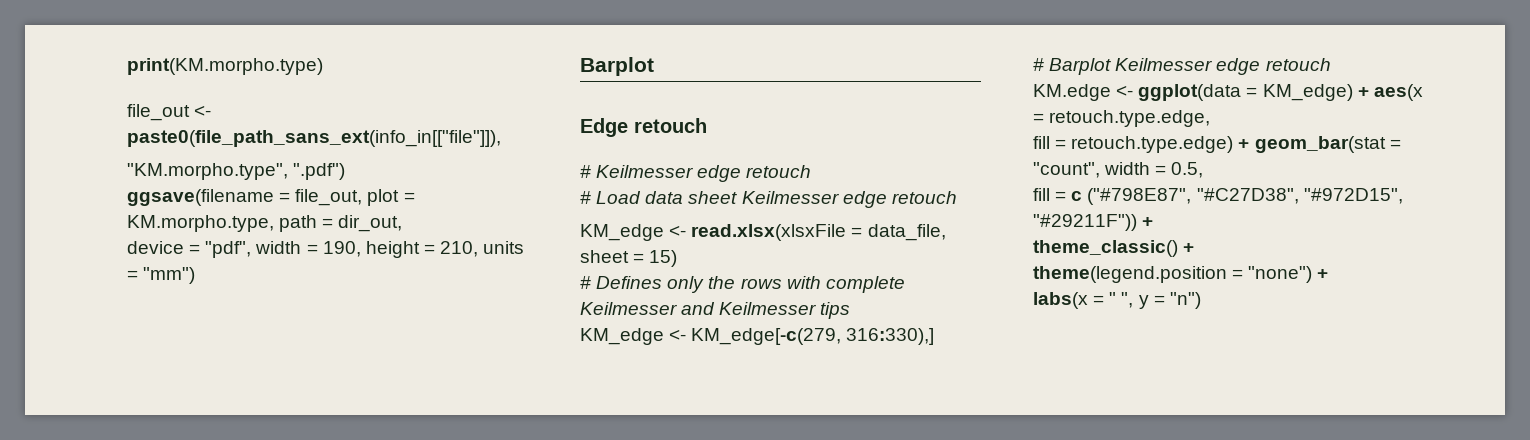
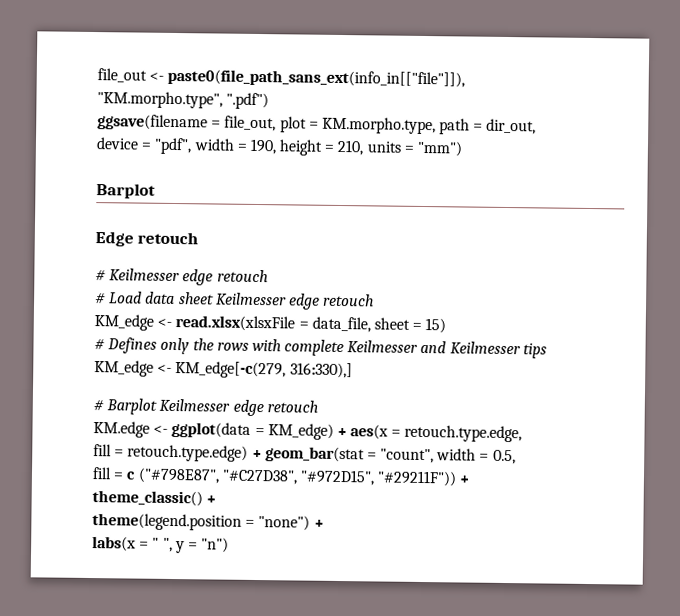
- print(KM.morpho.type)

